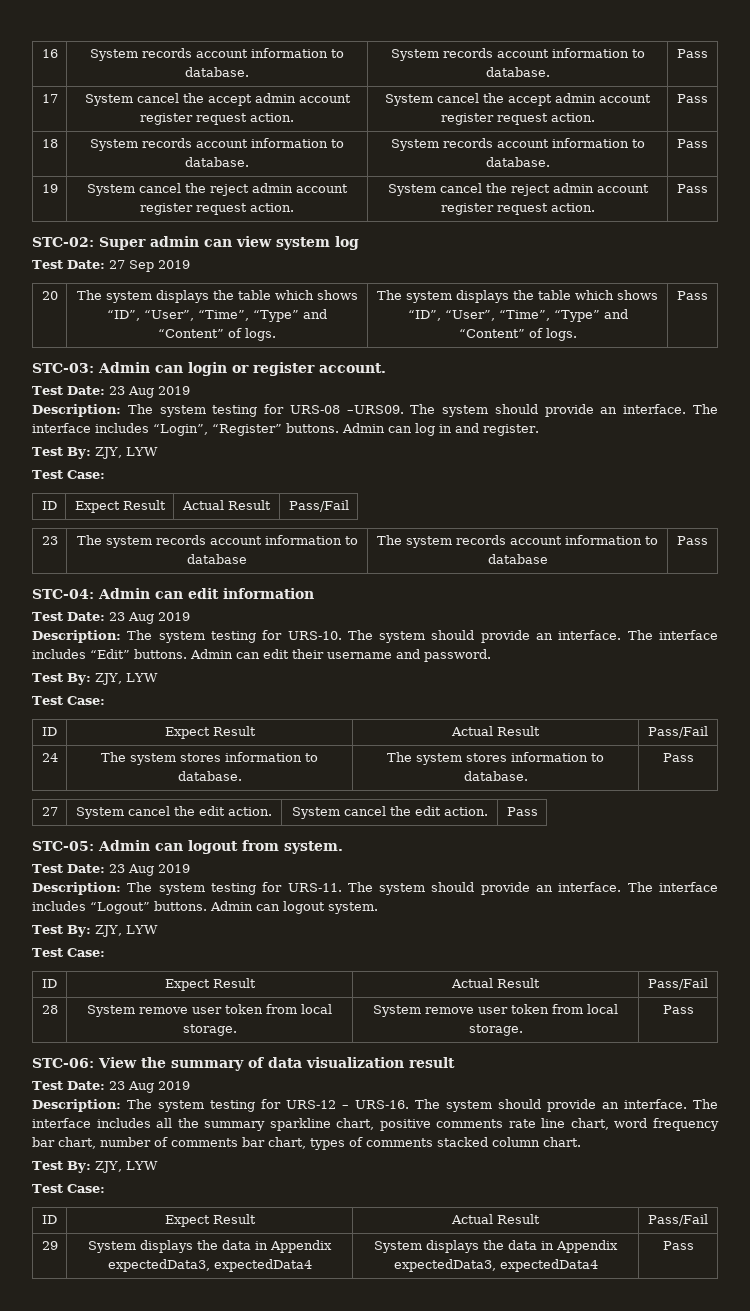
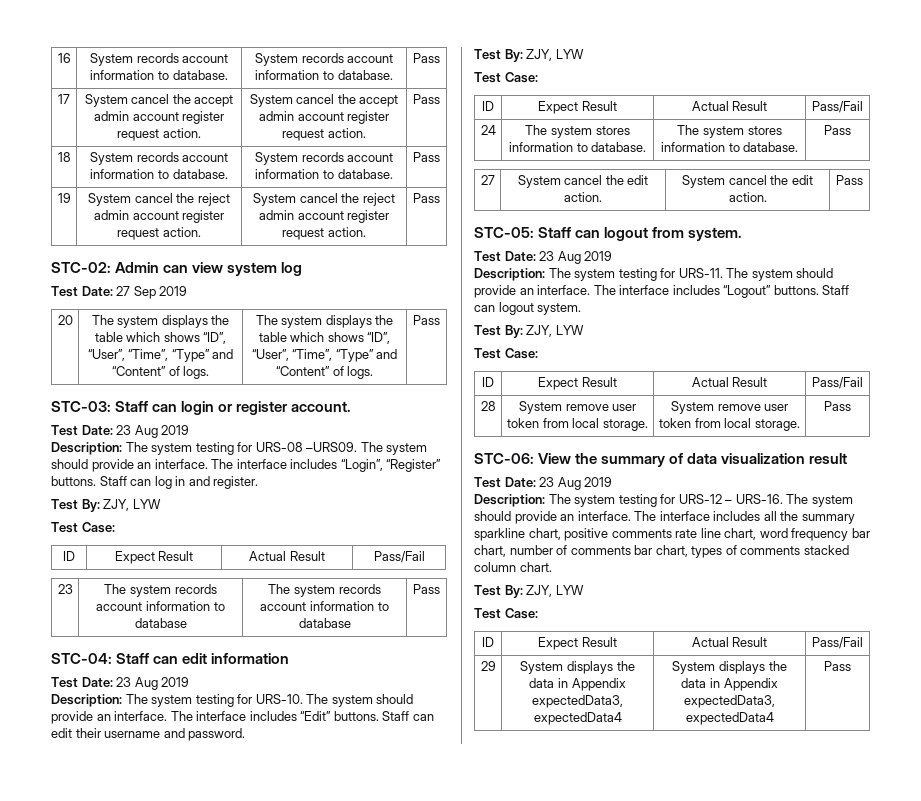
- STC-02: Super admin can view system log
+ STC-02: Admin can view system log
- STC-03: Admin can login or register account.
+ STC-03: Staff can login or register account.
- Admin can log in and register.
+ Staff can log in and register.
- STC-04: Admin can edit information
+ STC-04: Staff can edit information
- Admin can edit their username and password.
+ Staff can edit their username and password.
- STC-05: Admin can logout from system.
+ STC-05: Staff can logout from system.
- Admin can logout system.
+ Staff can logout system.

